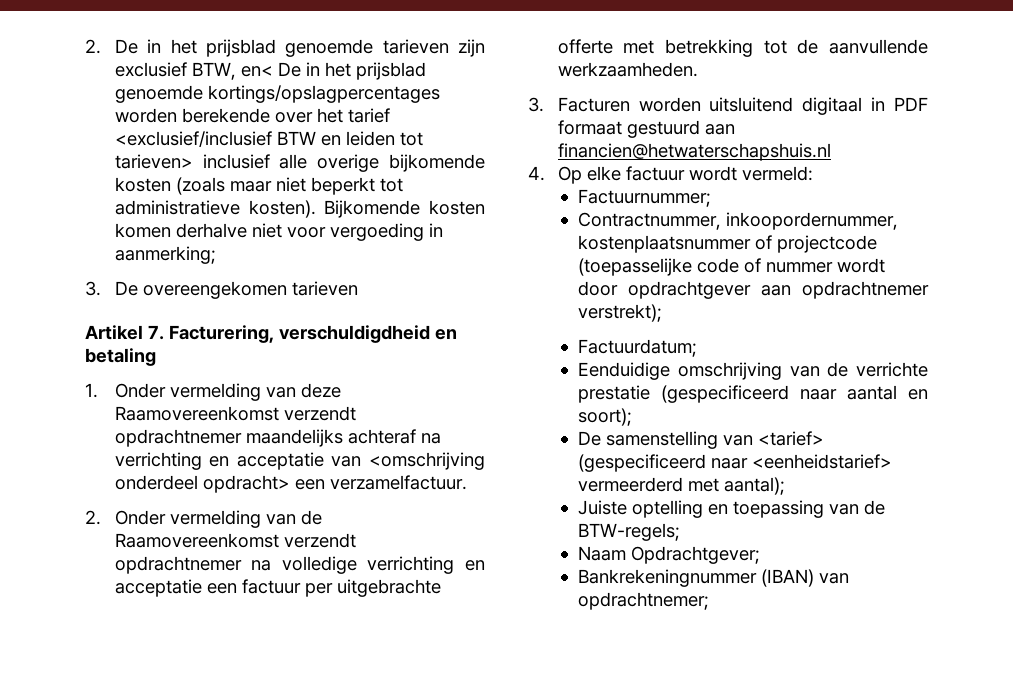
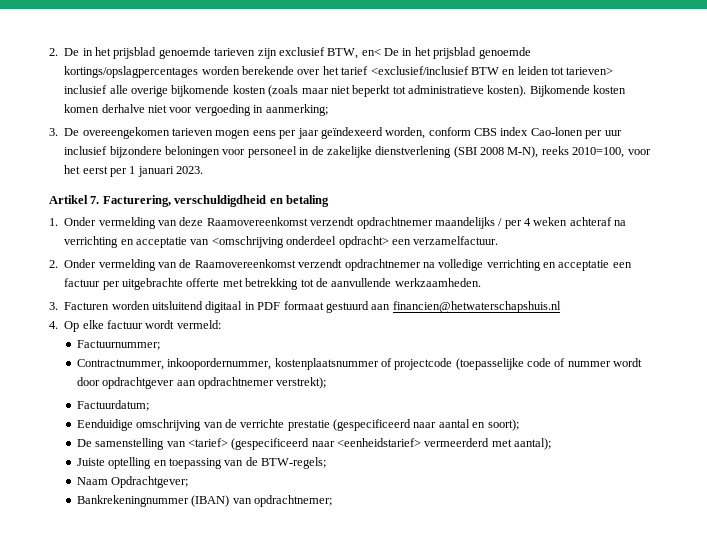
- 3. De overeengekomen tarieven
+ 3. De overeengekomen tarieven mogen eens per jaar geïndexeerd worden, conform CBS index Cao-lonen per uur inclusief bijzondere beloningen voor personeel in de zakelijke dienstverlening (SBI 2008 M-N), reeks 2010=100, voor het eerst per 1 januari 2023.
- 1. Onder vermelding van deze Raamovereenkomst verzendt opdrachtnemer maandelijks achteraf na verrichting en acceptatie van <omschrijving onderdeel opdracht> een verzamelfactuur.
+ 1. Onder vermelding van deze Raamovereenkomst verzendt opdrachtnemer maandelijks / per 4 weken achteraf na verrichting en acceptatie van <omschrijving onderdeel opdracht> een verzamelfactuur.

